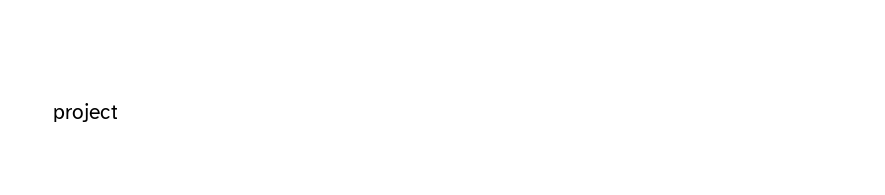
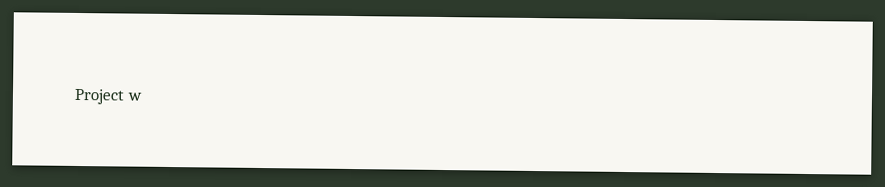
- project
+ Project w

